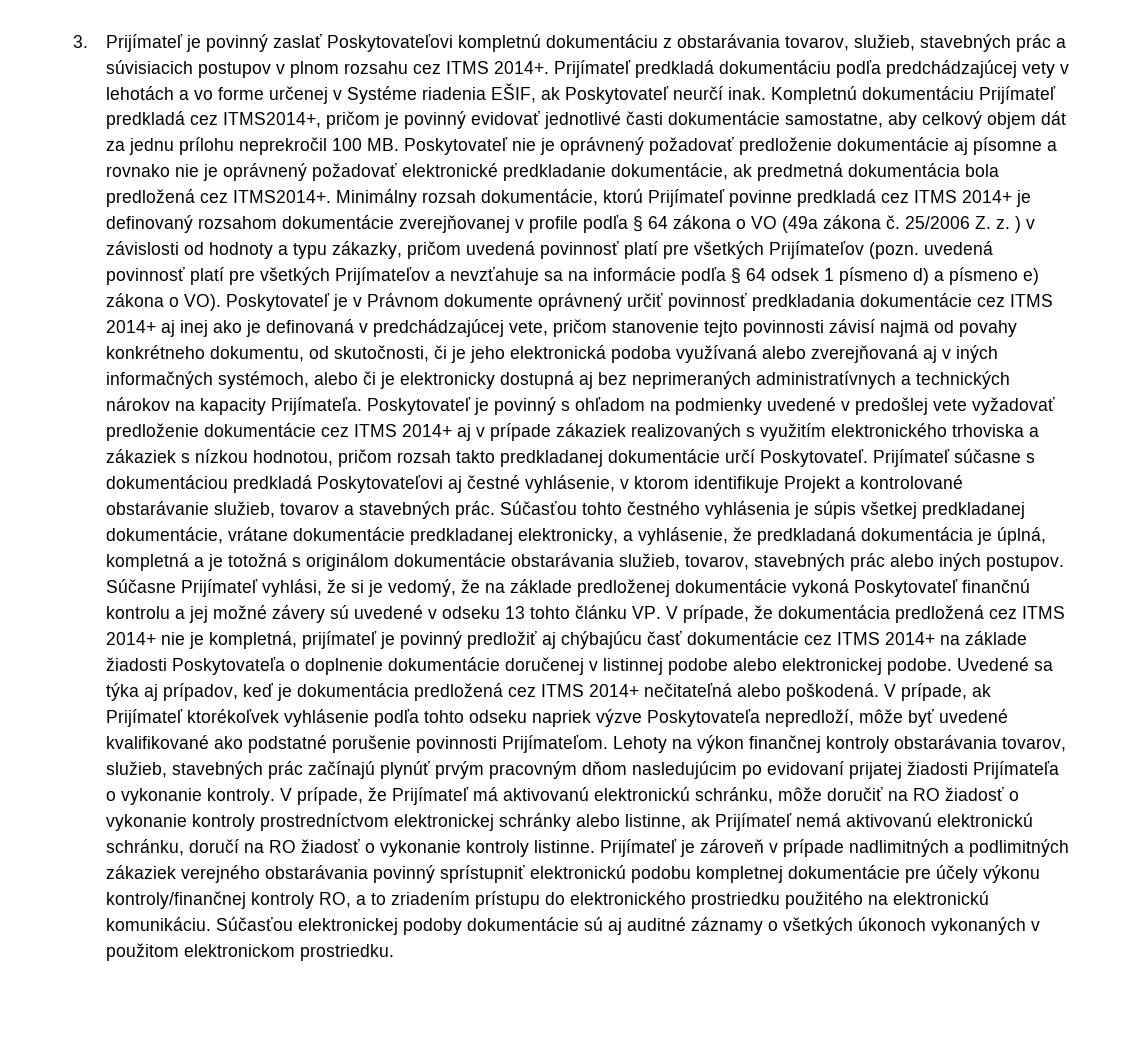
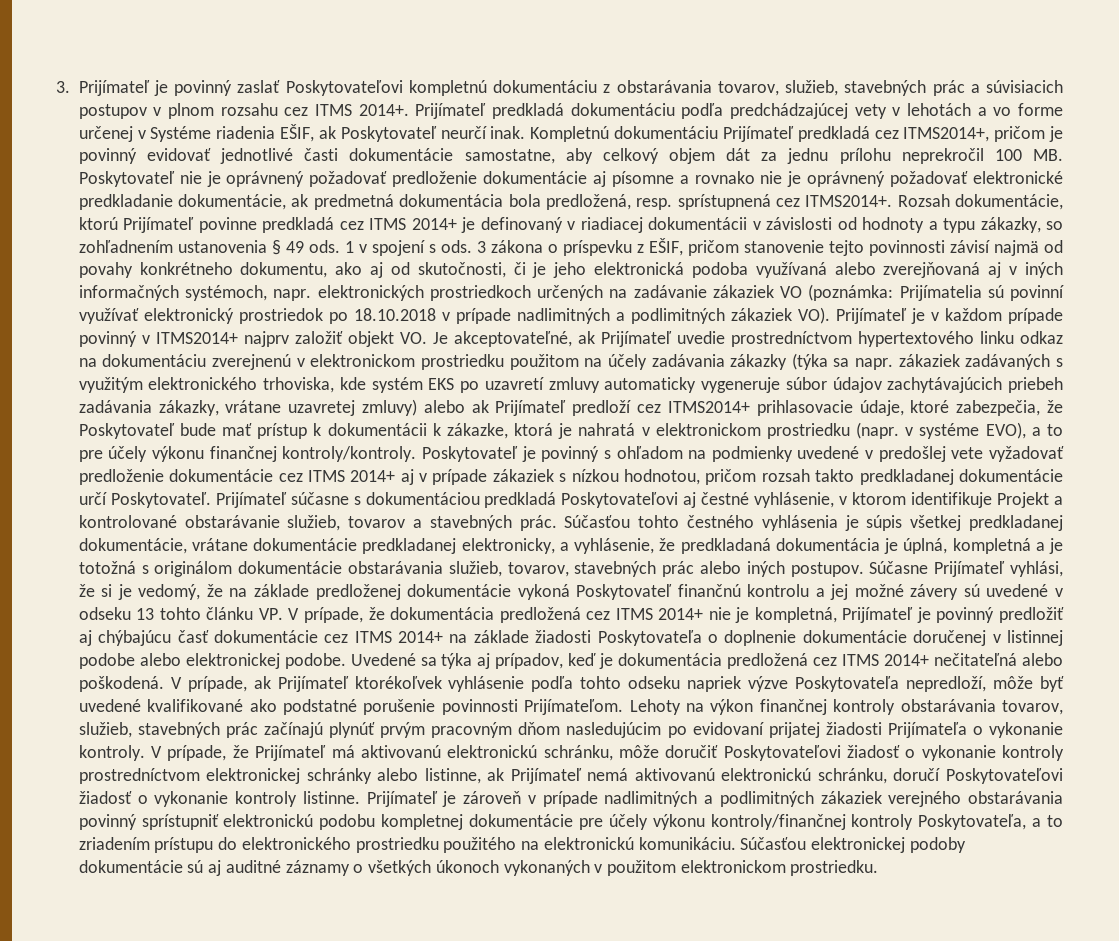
- Kompletnú dokumentáciu Prijímateľ predkladá cez ITMS2014+, pričom je povinný evidovať jednotlivé časti dokumentácie samostatne, aby celkový objem dát za jednu prílohu neprekročil 100 MB. Poskytovateľ nie je oprávnený požadovať predloženie dokumentácie aj písomne a rovnako nie je oprávnený požadovať elektronické predkladanie dokumentácie, ak predmetná dokumentácia bola predložená cez ITMS2014+. Minimálny rozsah dokumentácie, ktorú Prijímateľ povinne predkladá cez ITMS 2014+ je definovaný rozsahom dokumentácie zverejňovanej v profile podľa § 64 zákona o VO (49a zákona č. 25/2006 Z. z. ) v závislosti od hodnoty a typu zákazky, pričom uvedená povinnosť platí pre všetkých Prijímateľov (pozn. uvedená povinnosť platí pre všetkých Prijímateľov a nevzťahuje sa na informácie podľa § 64 odsek 1 písmeno d) a písmeno e) zákona o VO). Poskytovateľ je v Právnom dokumente oprávnený určiť povinnosť predkladania dokumentácie cez ITMS 2014+ aj inej ako je definovaná v predchádzajúcej vete, pričom stanovenie tejto povinnosti závisí najmä od povahy konkrétneho dokumentu, od skutočnosti, či je jeho elektronická podoba využívaná alebo zverejňovaná aj v iných informačných systémoch, alebo či je elektronicky dostupná aj bez neprimeraných administratívnych a technických nárokov na kapacity Prijímateľa.
+ Kompletnú dokumentáciu Prijímateľ predkladá cez ITMS2014+, pričom je povinný evidovať jednotlivé časti dokumentácie samostatne, aby celkový objem dát za jednu prílohu neprekročil 100 MB. Poskytovateľ nie je oprávnený požadovať predloženie dokumentácie aj písomne a rovnako nie je oprávnený požadovať elektronické predkladanie dokumentácie, ak predmetná dokumentácia bola predložená, resp. sprístupnená cez ITMS2014+. Rozsah dokumentácie, ktorú Prijímateľ povinne predkladá cez ITMS 2014+ je definovaný v riadiacej dokumentácii v závislosti od hodnoty a typu zákazky, so zohľadnením ustanovenia § 49 ods. 1 v spojení s ods. 3 zákona o príspevku z EŠIF, pričom stanovenie tejto povinnosti závisí najmä od povahy konkrétneho dokumentu, ako aj od skutočnosti, či je jeho elektronická podoba využívaná alebo zverejňovaná aj v iných informačných systémoch, napr. elektronických prostriedkoch určených na zadávanie zákaziek VO (poznámka: Prijímatelia sú povinní využívať elektronický prostriedok po 18.10.2018 v prípade nadlimitných a podlimitných zákaziek VO). Prijímateľ je v každom prípade povinný v ITMS2014+ najprv založiť objekt VO. Je akceptovateľné, ak Prijímateľ uvedie prostredníctvom hypertextového linku odkaz na dokumentáciu zverejnenú v elektronickom prostriedku použitom na účely zadávania zákazky (týka sa napr. zákaziek zadávaných s využitým elektronického trhoviska, kde systém EKS po uzavretí zmluvy automaticky vygeneruje súbor údajov zachytávajúcich priebeh zadávania zákazky, vrátane uzavretej zmluvy) alebo ak Prijímateľ predloží cez ITMS2014+ prihlasovacie údaje, ktoré zabezpečia, že Poskytovateľ bude mať prístup k dokumentácii k zákazke, ktorá je nahratá v elektronickom prostriedku (napr. v systéme EVO), a to pre účely výkonu finančnej kontroly/kontroly.
- Poskytovateľ je povinný s ohľadom na podmienky uvedené v predošlej vete vyžadovať predloženie dokumentácie cez ITMS 2014+ aj v prípade zákaziek realizovaných s využitím elektronického trhoviska a zákaziek s nízkou hodnotou, pričom rozsah takto predkladanej dokumentácie určí Poskytovateľ.
+ Poskytovateľ je povinný s ohľadom na podmienky uvedené v predošlej vete vyžadovať predloženie dokumentácie cez ITMS 2014+ aj v prípade zákaziek s nízkou hodnotou, pričom rozsah takto predkladanej dokumentácie určí Poskytovateľ.
- Súčasne Prijímateľ vyhlási, že si je vedomý, že na základe predloženej dokumentácie vykoná Poskytovateľ finančnú kontrolu a jej možné závery sú uvedené v odseku 13 tohto článku VP. V prípade, že dokumentácia predložená cez ITMS 2014+ nie je kompletná, prijímateľ je povinný predložiť aj chýbajúcu časť dokumentácie cez ITMS 2014+ na základe žiadosti Poskytovateľa o doplnenie dokumentácie doručenej v listinnej podobe alebo elektronickej podobe.
+ Súčasne Prijímateľ vyhlási, že si je vedomý, že na základe predloženej dokumentácie vykoná Poskytovateľ finančnú kontrolu a jej možné závery sú uvedené v odseku 13 tohto článku VP. V prípade, že dokumentácia predložená cez ITMS 2014+ nie je kompletná, Prijímateľ je povinný predložiť aj chýbajúcu časť dokumentácie cez ITMS 2014+ na základe žiadosti Poskytovateľa o doplnenie dokumentácie doručenej v listinnej podobe alebo elektronickej podobe.
- V prípade, že Prijímateľ má aktivovanú elektronickú schránku, môže doručiť na RO žiadosť o vykonanie kontroly prostredníctvom elektronickej schránky alebo listinne, ak Prijímateľ nemá aktivovanú elektronickú schránku, doručí na RO žiadosť o vykonanie kontroly listinne.
+ V prípade, že Prijímateľ má aktivovanú elektronickú schránku, môže doručiť Poskytovateľovi žiadosť o vykonanie kontroly prostredníctvom elektronickej schránky alebo listinne, ak Prijímateľ nemá aktivovanú elektronickú schránku, doručí Poskytovateľovi žiadosť o vykonanie kontroly listinne.
- Prijímateľ je zároveň v prípade nadlimitných a podlimitných zákaziek verejného obstarávania povinný sprístupniť elektronickú podobu kompletnej dokumentácie pre účely výkonu kontroly/finančnej kontroly RO, a to zriadením prístupu do elektronického prostriedku použitého na elektronickú komunikáciu.
+ Prijímateľ je zároveň v prípade nadlimitných a podlimitných zákaziek verejného obstarávania povinný sprístupniť elektronickú podobu kompletnej dokumentácie pre účely výkonu kontroly/finančnej kontroly Poskytovateľa, a to zriadením prístupu do elektronického prostriedku použitého na elektronickú komunikáciu.

